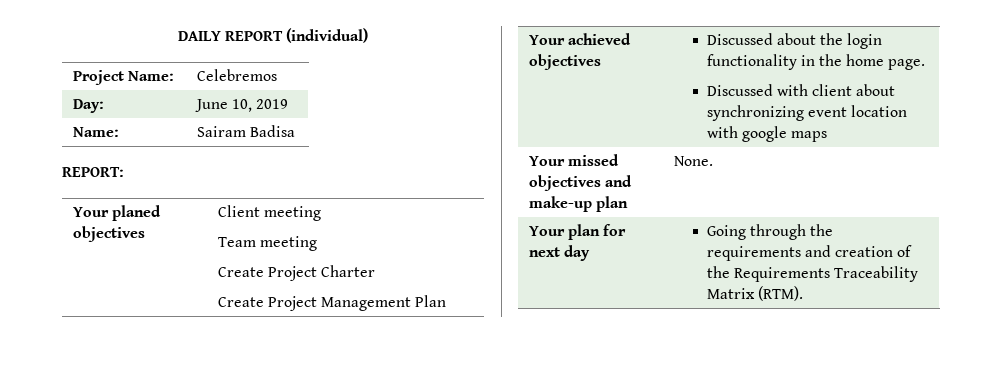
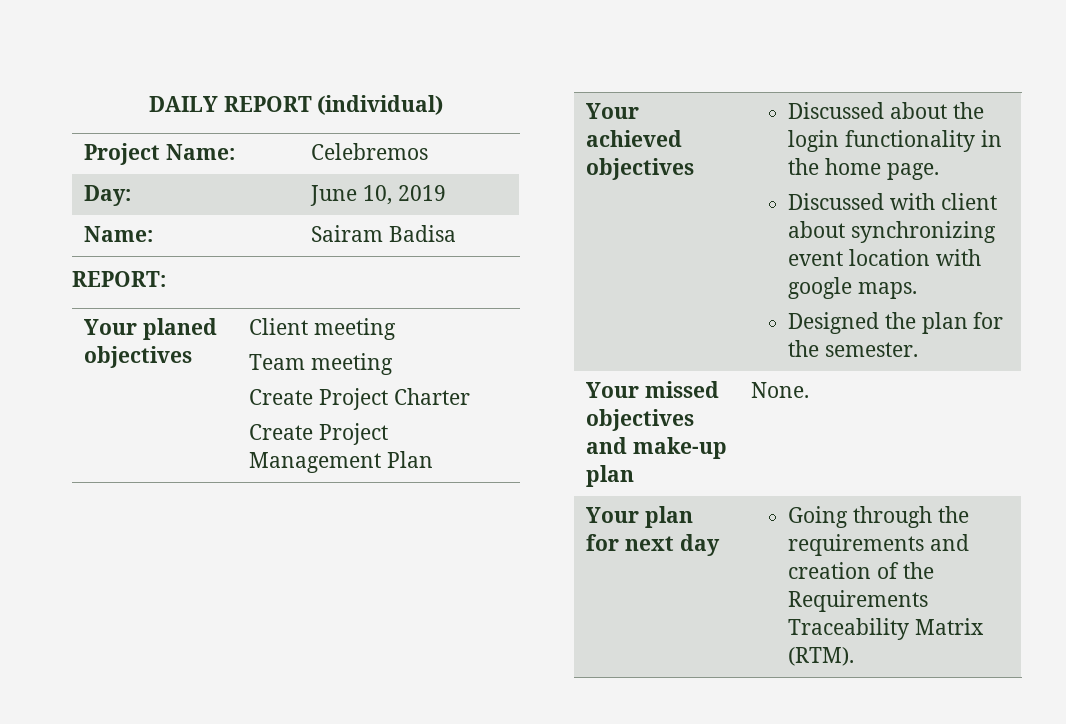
  Your achieved objectives | Discussed about the login functionality in the home page.
- Discussed with client about synchronizing event location with google maps
+ Discussed with client about synchronizing event location with google maps.
+ Designed the plan for the semester.

